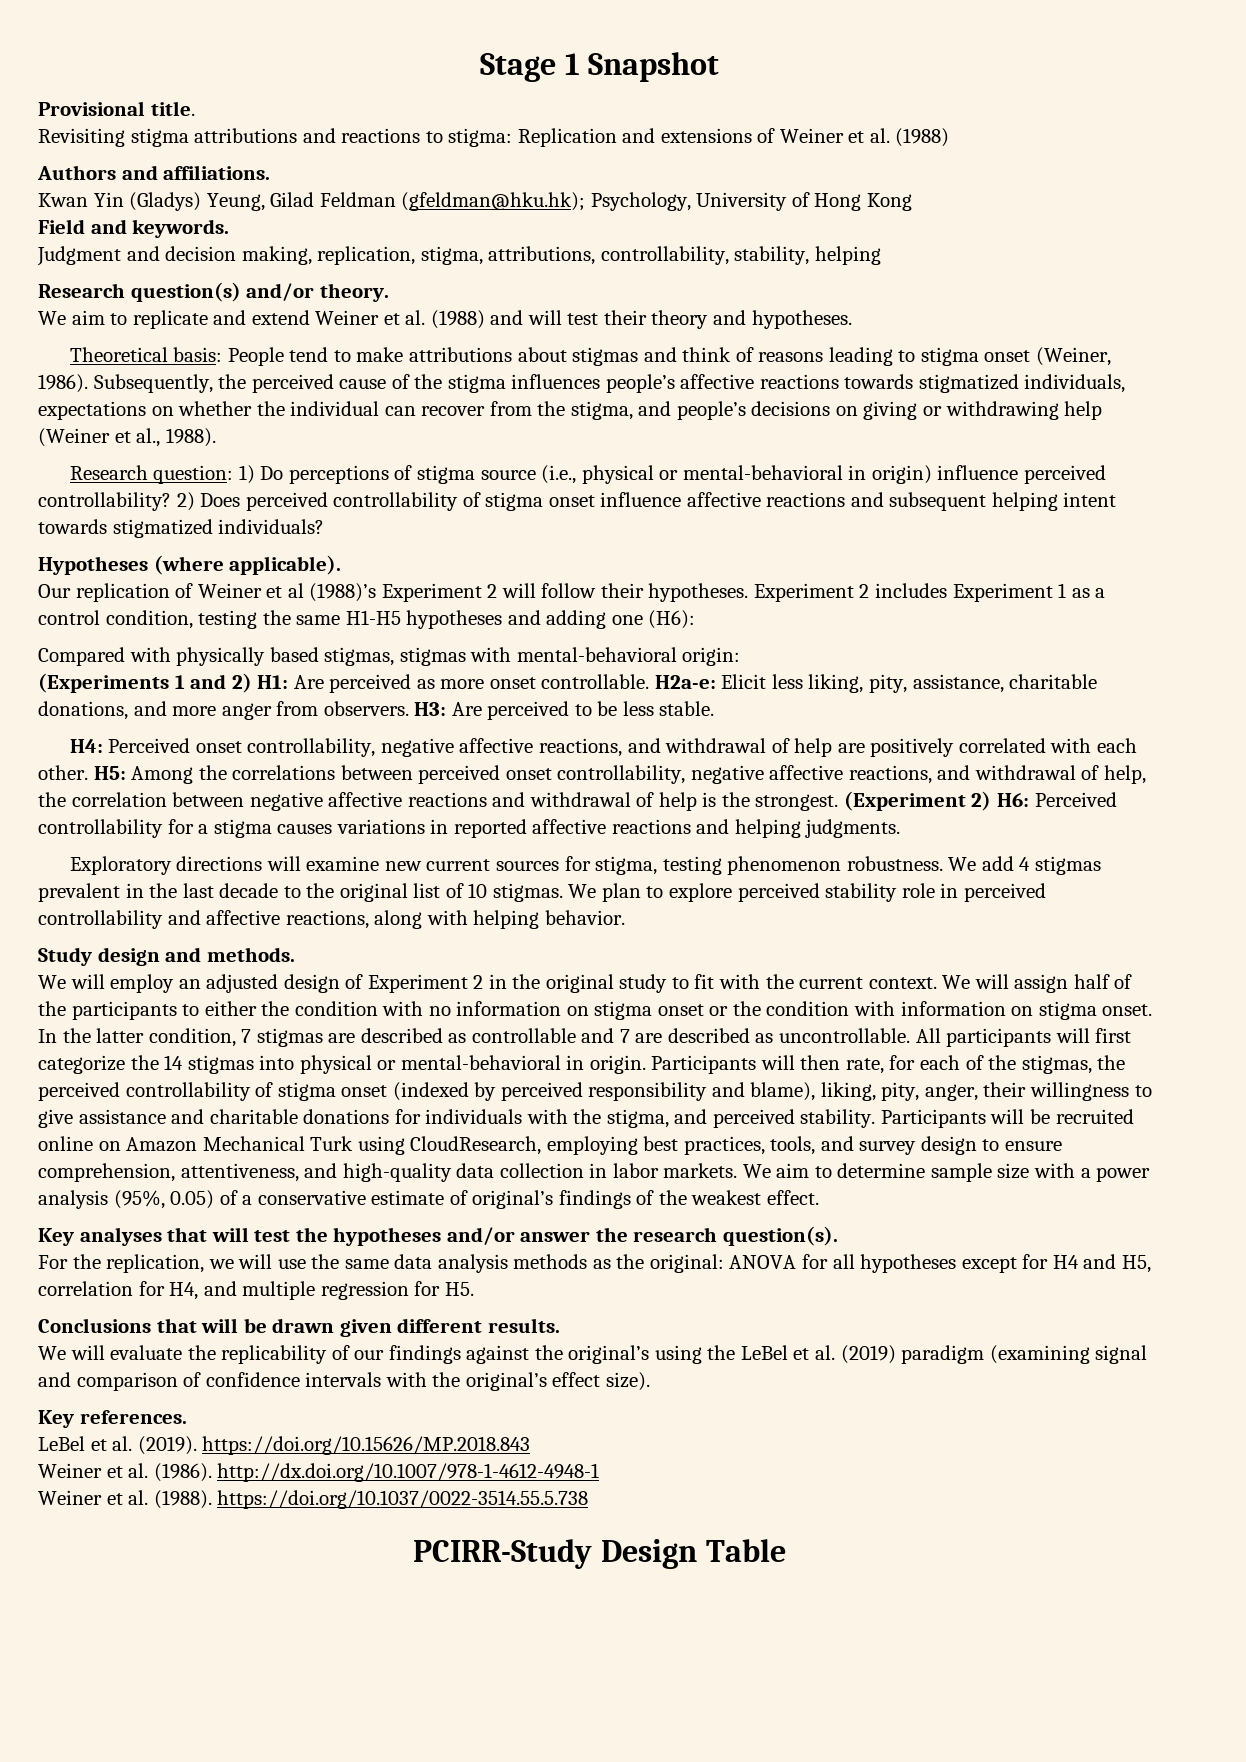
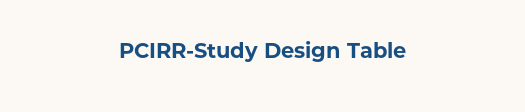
- Stage 1 Snapshot
- Provisional title.
- Revisiting stigma attributions and reactions to stigma: Replication and extensions of Weiner et al. (1988)
- Authors and affiliations.
- Kwan Yin (Gladys) Yeung, Gilad Feldman (gfeldman@hku.hk); Psychology, University of Hong Kong
- Field and keywords.
- Judgment and decision making, replication, stigma, attributions, controllability, stability, helping
- Research question(s) and/or theory.
- We aim to replicate and extend Weiner et al. (1988) and will test their theory and hypotheses.
- Theoretical basis: People tend to make attributions about stigmas and think of reasons leading to stigma onset (Weiner, 1986). Subsequently, the perceived cause of the stigma influences people’s affective reactions towards stigmatized individuals, expectations on whether the individual can recover from the stigma, and people’s decisions on giving or withdrawing help (Weiner et al., 1988).
- Research question: 1) Do perceptions of stigma source (i.e., physical or mental-behavioral in origin) influence perceived controllability? 2) Does perceived controllability of stigma onset influence affective reactions and subsequent helping intent towards stigmatized individuals?
- Hypotheses (where applicable).
- Our replication of Weiner et al (1988)’s Experiment 2 will follow their hypotheses. Experiment 2 includes Experiment 1 as a control condition, testing the same H1-H5 hypotheses and adding one (H6):
- Compared with physically based stigmas, stigmas with mental-behavioral origin:
- (Experiments 1 and 2) H1: Are perceived as more onset controllable. H2a-e: Elicit less liking, pity, assistance, charitable donations, and more anger from observers. H3: Are perceived to be less stable.
- H4: Perceived onset controllability, negative affective reactions, and withdrawal of help are positively correlated with each other. H5: Among the correlations between perceived onset controllability, negative affective reactions, and withdrawal of help, the correlation between negative affective reactions and withdrawal of help is the strongest. (Experiment 2) H6: Perceived controllability for a stigma causes variations in reported affective reactions and helping judgments.
- Exploratory directions will examine new current sources for stigma, testing phenomenon robustness. We add 4 stigmas prevalent in the last decade to the original list of 10 stigmas. We plan to explore perceived stability role in perceived controllability and affective reactions, along with helping behavior.
- Study design and methods.
- We will employ an adjusted design of Experiment 2 in the original study to fit with the current context. We will assign half of the participants to either the condition with no information on stigma onset or the condition with information on stigma onset. In the latter condition, 7 stigmas are described as controllable and 7 are described as uncontrollable. All participants will first categorize the 14 stigmas into physical or mental-behavioral in origin. Participants will then rate, for each of the stigmas, the perceived controllability of stigma onset (indexed by perceived responsibility and blame), liking, pity, anger, their willingness to give assistance and charitable donations for individuals with the stigma, and perceived stability. Participants will be recruited online on Amazon Mechanical Turk using CloudResearch, employing best practices, tools, and survey design to ensure comprehension, attentiveness, and high-quality data collection in labor markets. We aim to determine sample size with a power analysis (95%, 0.05) of a conservative estimate of original’s findings of the weakest effect.
- Key analyses that will test the hypotheses and/or answer the research question(s).
- For the replication, we will use the same data analysis methods as the original: ANOVA for all hypotheses except for H4 and H5, correlation for H4, and multiple regression for H5.
- Conclusions that will be drawn given different results.
- We will evaluate the replicability of our findings against the original’s using the LeBel et al. (2019) paradigm (examining signal and comparison of confidence intervals with the original’s effect size).
- Key references.
- LeBel et al. (2019). https://doi.org/10.15626/MP.2018.843
- Weiner et al. (1986). http://dx.doi.org/10.1007/978-1-4612-4948-1
- Weiner et al. (1988). https://doi.org/10.1037/0022-3514.55.5.738

